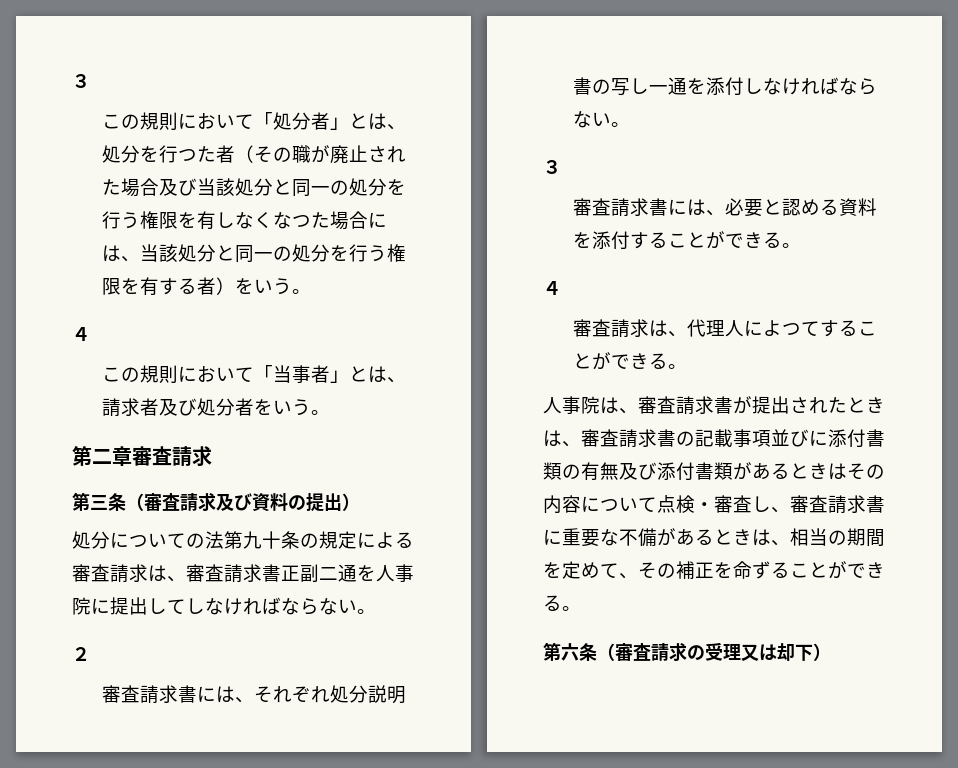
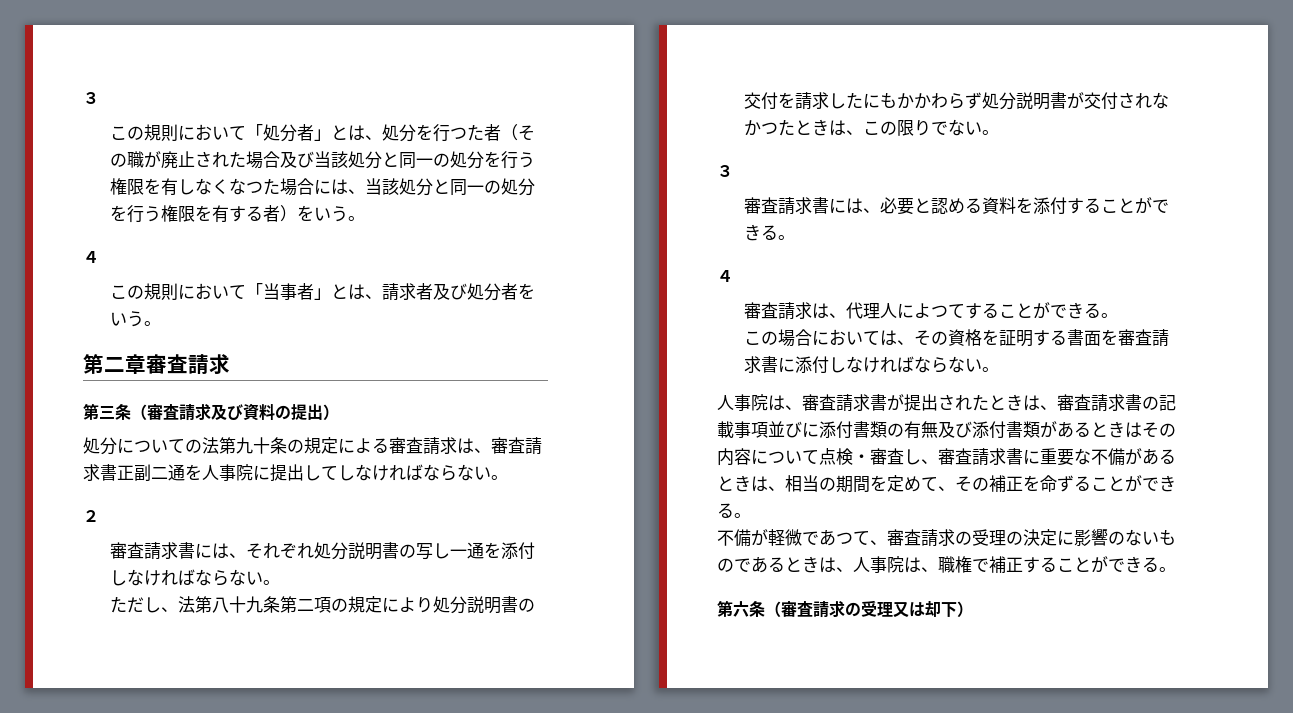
+ ただし、法第八十九条第二項の規定により処分説明書の交付を請求したにもかかわらず処分説明書が交付されなかつたときは、この限りでない。
+ この場合においては、その資格を証明する書面を審査請求書に添付しなければならない。
+ 不備が軽微であつて、審査請求の受理の決定に影響のないものであるときは、人事院は、職権で補正することができる。

